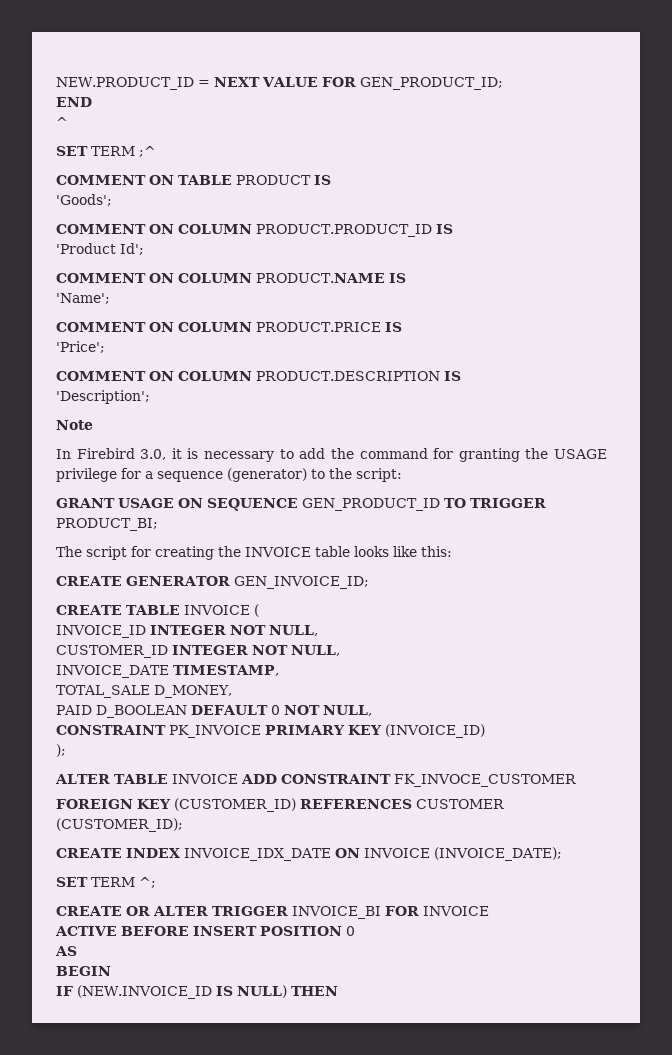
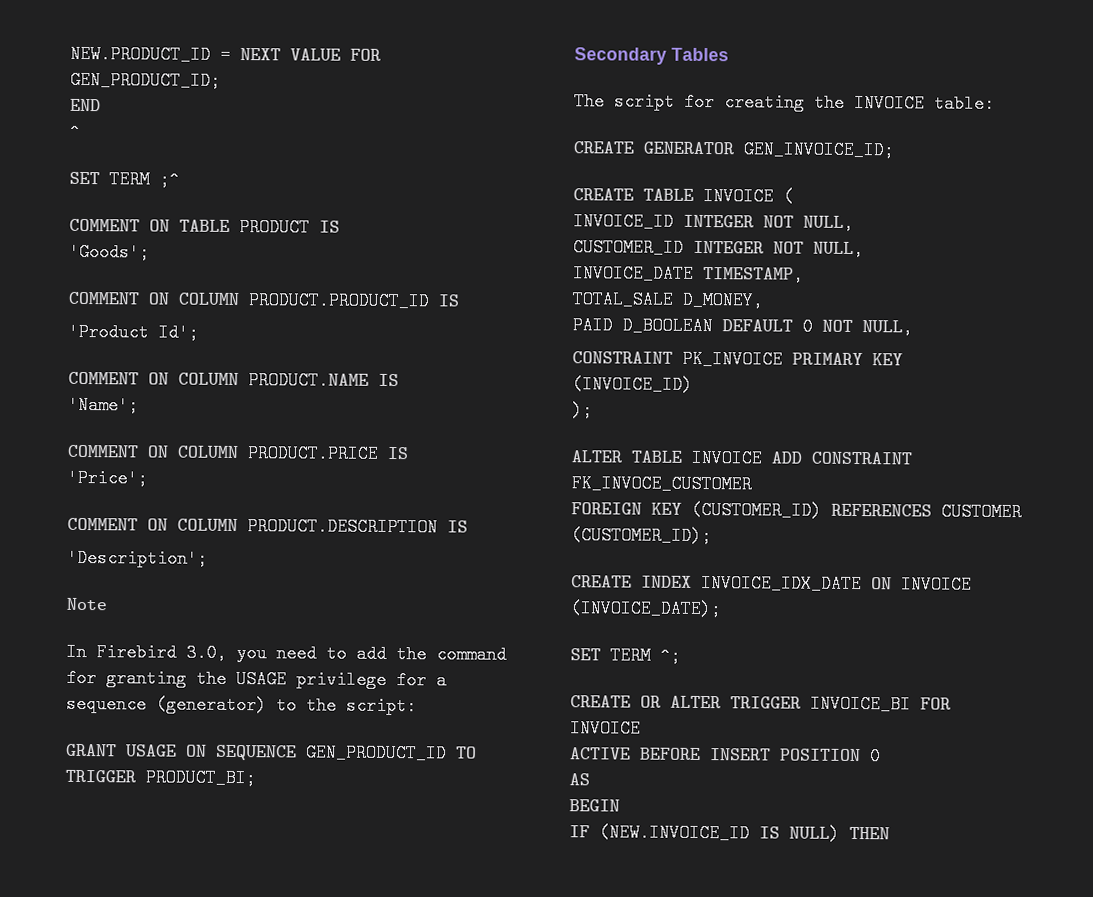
- In Firebird 3.0, it is necessary to add the command for granting the USAGE privilege for a sequence (generator) to the script:
+ In Firebird 3.0, you need to add the command for granting the USAGE privilege for a sequence (generator) to the script:
+ Secondary Tables
- The script for creating the INVOICE table looks like this:
+ The script for creating the INVOICE table:

